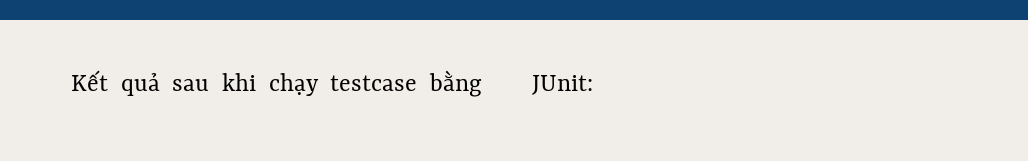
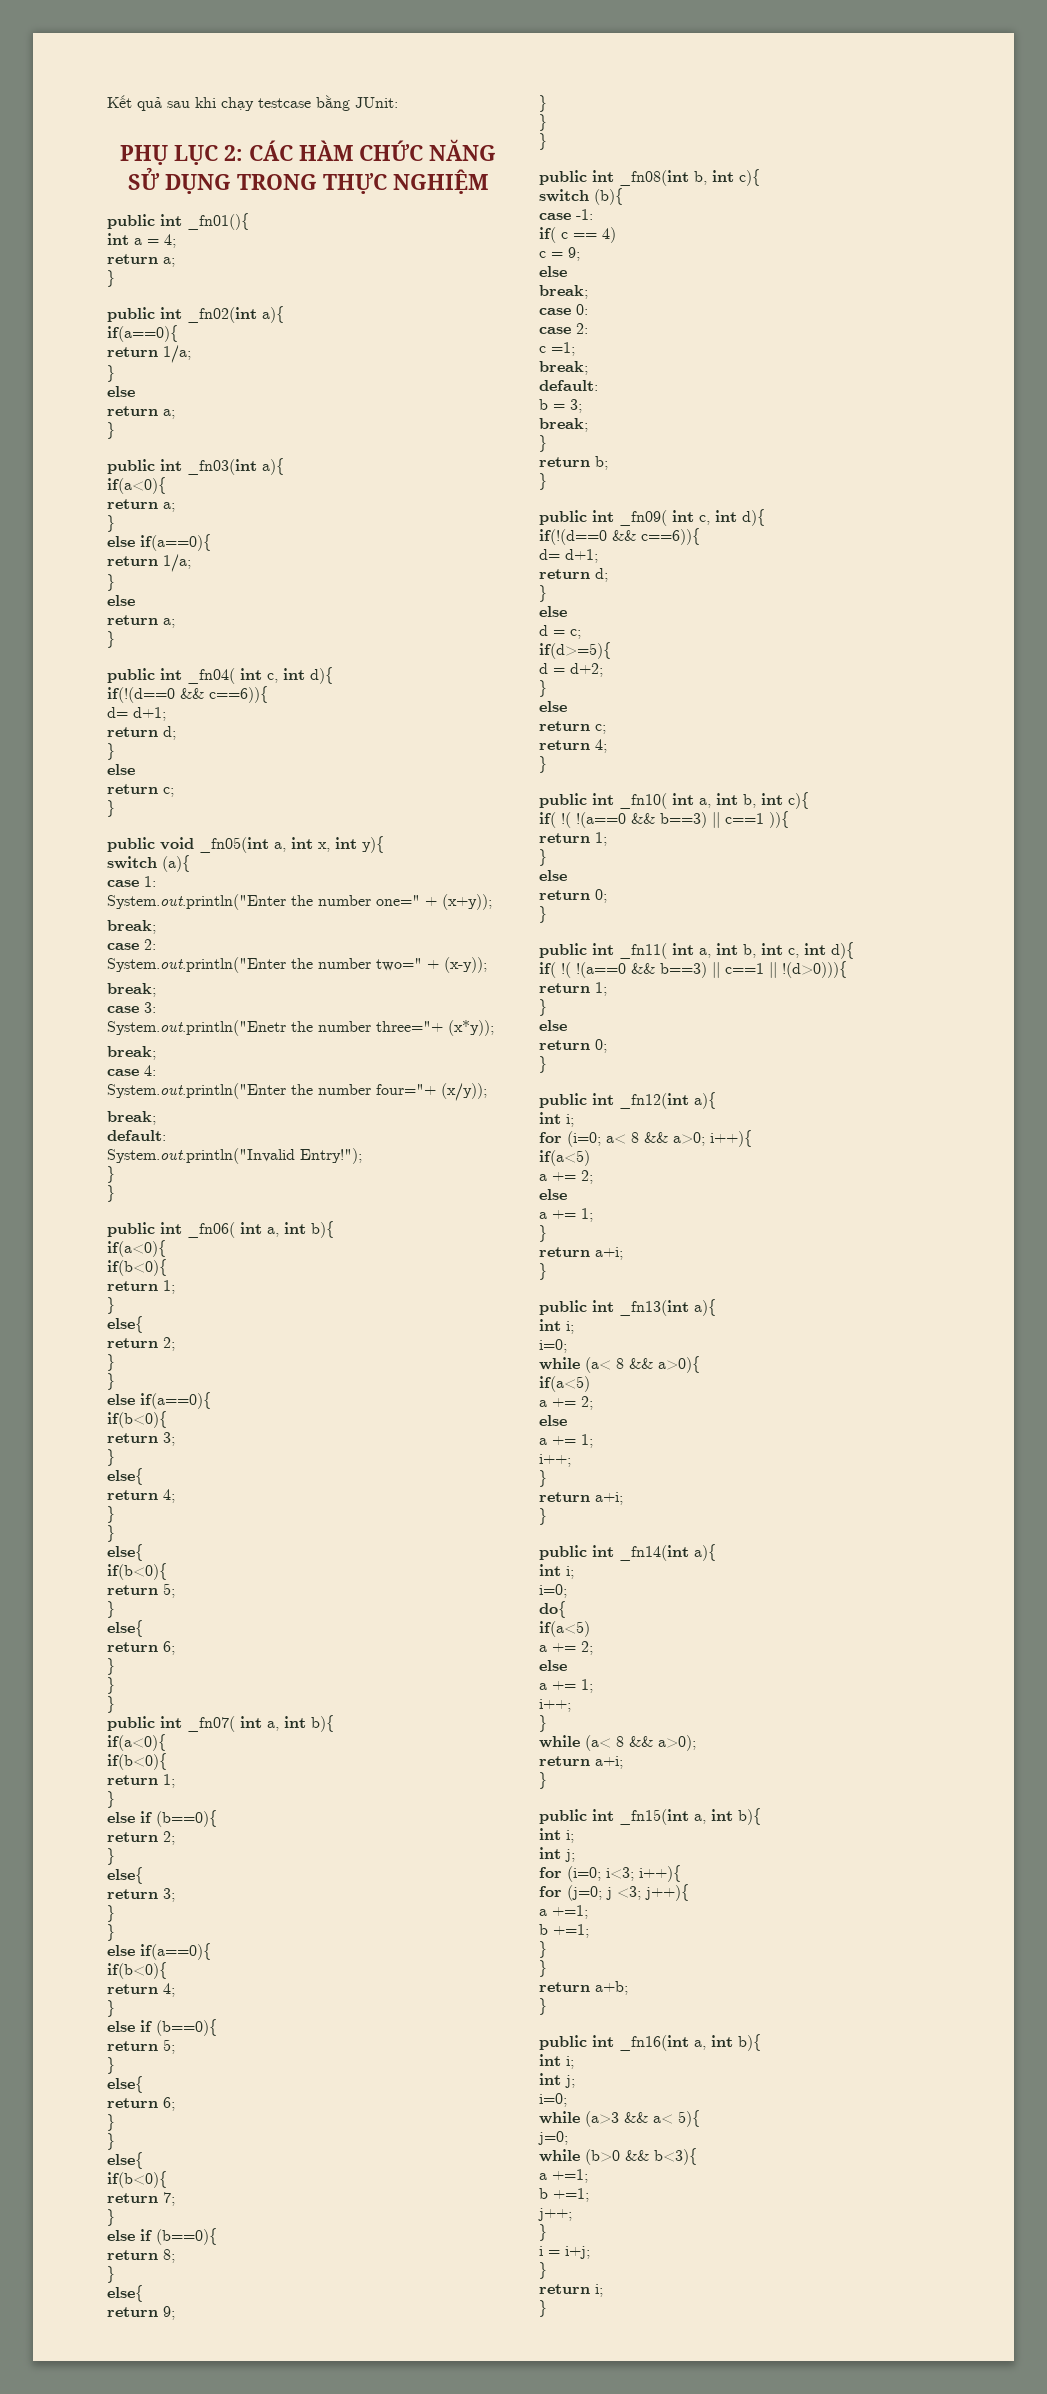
+ PHỤ LỤC 2: CÁC HÀM CHỨC NĂNG SỬ DỤNG TRONG THỰC NGHIỆM
+ public int _fn01(){
+ int a = 4;
+ return a;
+ }
+ public int _fn02(int a){
+ if(a==0){
+ return 1/a;
+ }
+ else
+ return a;
+ }
+ public int _fn03(int a){
+ if(a<0){
+ return a;
+ }
+ else if(a==0){
+ return 1/a;
+ }
+ else
+ return a;
+ }
+ public int _fn04( int c, int d){
+ if(!(d==0 && c==6)){
+ d= d+1;
+ return d;
+ }
+ else
+ return c;
+ }
+ public void _fn05(int a, int x, int y){
+ switch (a){
+ case 1:
+ System.out.println("Enter the number one=" + (x+y));
+ break;
+ case 2:
+ System.out.println("Enter the number two=" + (x-y));
+ break;
+ case 3:
+ System.out.println("Enetr the number three="+ (x*y));
+ break;
+ case 4:
+ System.out.println("Enter the number four="+ (x/y));
+ break;
+ default:
+ System.out.println("Invalid Entry!");
+ }
+ }
+ public int _fn06( int a, int b){
+ if(a<0){
+ if(b<0){
+ return 1;
+ }
+ else{
+ return 2;
+ }
+ }
+ else if(a==0){
+ if(b<0){
+ return 3;
+ }
+ else{
+ return 4;
+ }
+ }
+ else{
+ if(b<0){
+ return 5;
+ }
+ else{
+ return 6;
+ }
+ }
+ }
+ public int _fn07( int a, int b){
+ if(a<0){
+ if(b<0){
+ return 1;
+ }
+ else if (b==0){
+ return 2;
+ }
+ else{
+ return 3;
+ }
+ }
+ else if(a==0){
+ if(b<0){
+ return 4;
+ }
+ else if (b==0){
+ return 5;
+ }
+ else{
+ return 6;
+ }
+ }
+ else{
+ if(b<0){
+ return 7;
+ }
+ else if (b==0){
+ return 8;
+ }
+ else{
+ return 9;
+ }
+ }
+ }
+ public int _fn08(int b, int c){
+ switch (b){
+ case -1:
+ if( c == 4)
+ c = 9;
+ else
+ break;
+ case 0:
+ case 2:
+ c =1;
+ break;
+ default:
+ b = 3;
+ break;
+ }
+ return b;
+ }
+ public int _fn09( int c, int d){
+ if(!(d==0 && c==6)){
+ d= d+1;
+ return d;
+ }
+ else
+ d = c;
+ if(d>=5){
+ d = d+2;
+ }
+ else
+ return c;
+ return 4;
+ }
+ public int _fn10( int a, int b, int c){
+ if( !( !(a==0 && b==3) || c==1 )){
+ return 1;
+ }
+ else
+ return 0;
+ }
+ public int _fn11( int a, int b, int c, int d){
+ if( !( !(a==0 && b==3) || c==1 || !(d>0))){
+ return 1;
+ }
+ else
+ return 0;
+ }
+ public int _fn12(int a){
+ int i;
+ for (i=0; a< 8 && a>0; i++){
+ if(a<5)
+ a += 2;
+ else
+ a += 1;
+ }
+ return a+i;
+ }
+ public int _fn13(int a){
+ int i;
+ i=0;
+ while (a< 8 && a>0){
+ if(a<5)
+ a += 2;
+ else
+ a += 1;
+ i++;
+ }
+ return a+i;
+ }
+ public int _fn14(int a){
+ int i;
+ i=0;
+ do{
+ if(a<5)
+ a += 2;
+ else
+ a += 1;
+ i++;
+ }
+ while (a< 8 && a>0);
+ return a+i;
+ }
+ public int _fn15(int a, int b){
+ int i;
+ int j;
+ for (i=0; i<3; i++){
+ for (j=0; j <3; j++){
+ a +=1;
+ b +=1;
+ }
+ }
+ return a+b;
+ }
+ public int _fn16(int a, int b){
+ int i;
+ int j;
+ i=0;
+ while (a>3 && a< 5){
+ j=0;
+ while (b>0 && b<3){
+ a +=1;
+ b +=1;
+ j++;
+ }
+ i = i+j;
+ }
+ return i;
+ }

